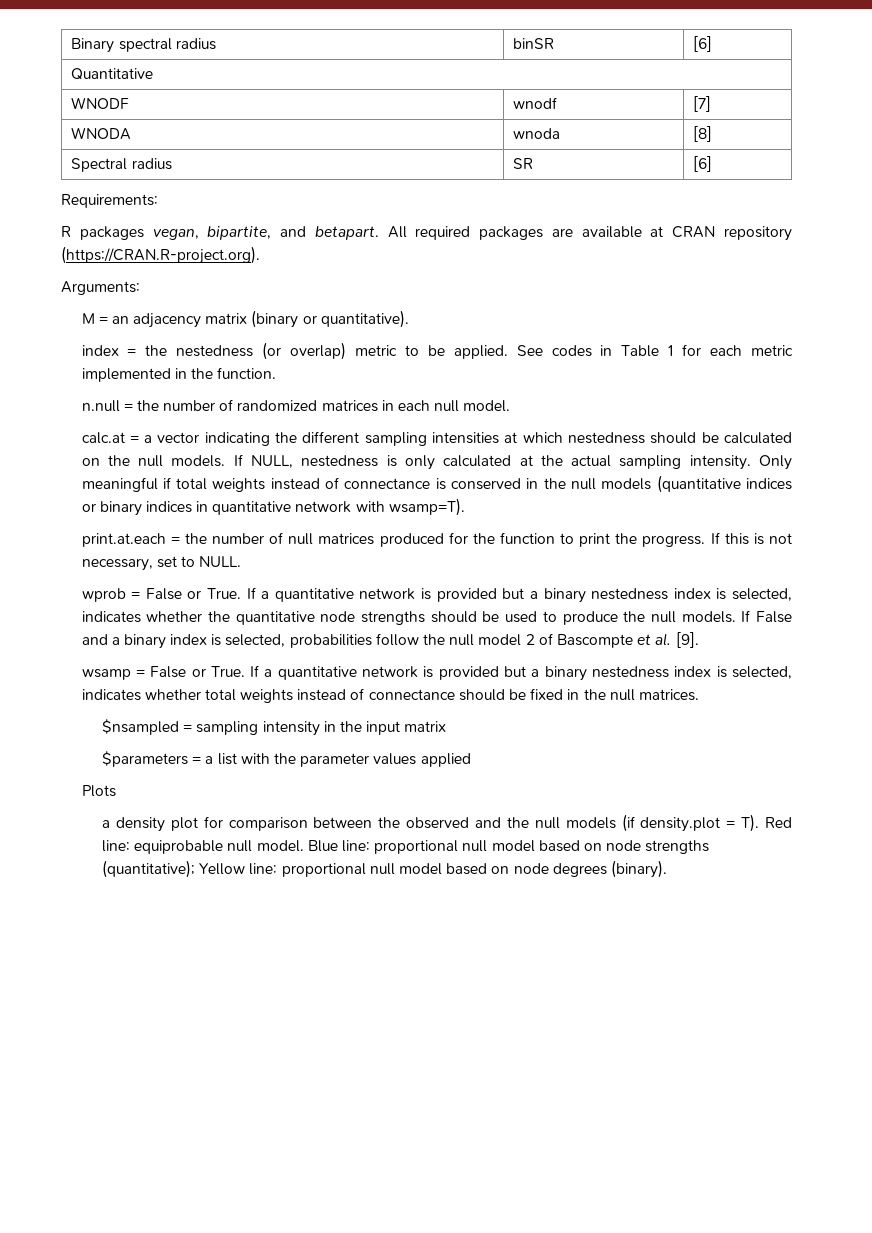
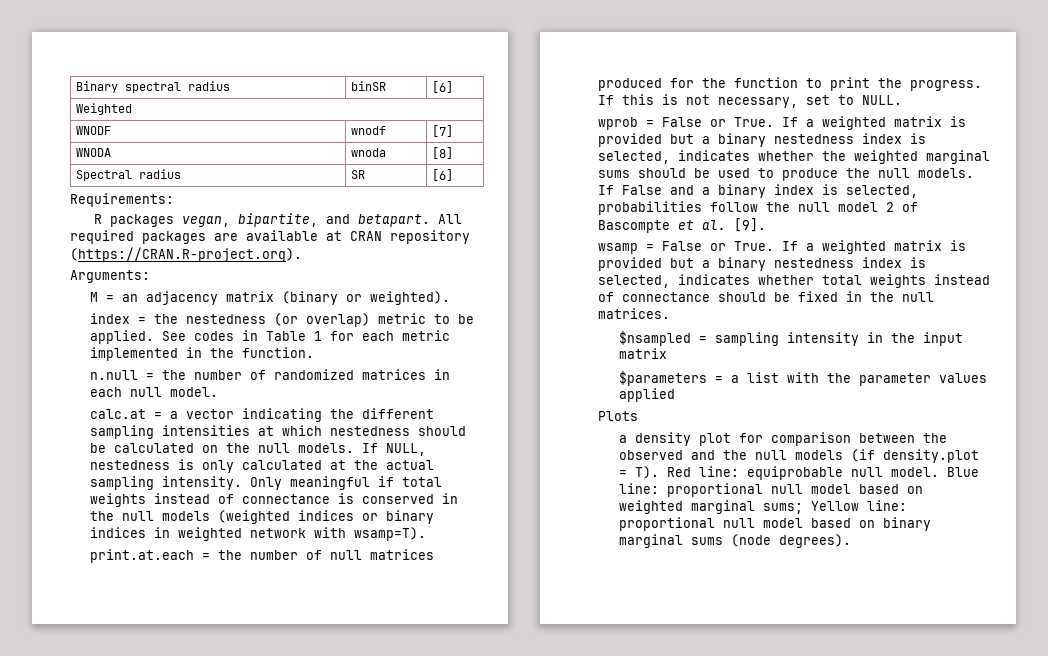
- Quantitative
+ Weighted
- M = an adjacency matrix (binary or quantitative).
+ M = an adjacency matrix (binary or weighted).
- Only meaningful if total weights instead of connectance is conserved in the null models (quantitative indices or binary indices in quantitative network with wsamp=T).
+ Only meaningful if total weights instead of connectance is conserved in the null models (weighted indices or binary indices in weighted network with wsamp=T).
- If a quantitative network is provided but a binary nestedness index is selected, indicates whether the quantitative node strengths should be used to produce the null models.
+ If a weighted matrix is provided but a binary nestedness index is selected, indicates whether the weighted marginal sums should be used to produce the null models.
- If a quantitative network is provided but a binary nestedness index is selected, indicates whether total weights instead of connectance should be fixed in the null matrices.
+ If a weighted matrix is provided but a binary nestedness index is selected, indicates whether total weights instead of connectance should be fixed in the null matrices.
- Blue line: proportional null model based on node strengths (quantitative); Yellow line: proportional null model based on node degrees (binary).
+ Blue line: proportional null model based on weighted marginal sums; Yellow line: proportional null model based on binary marginal sums (node degrees).

